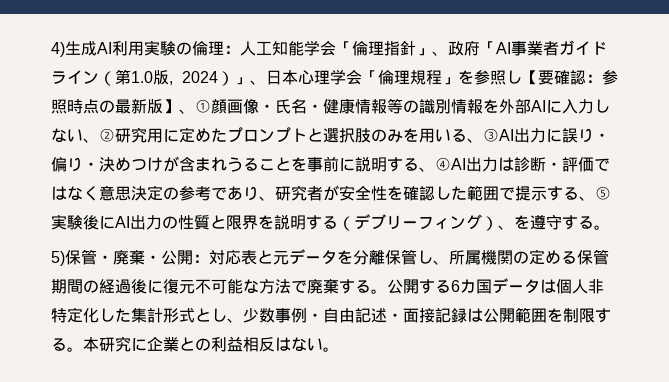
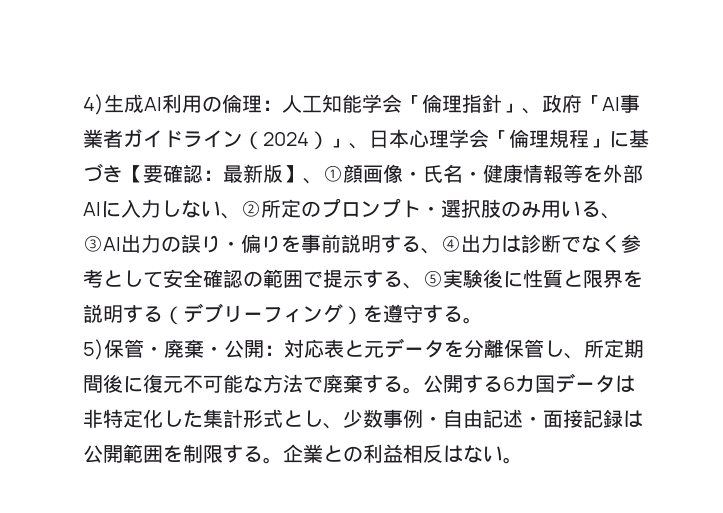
- 4)生成AI利用実験の倫理：
+ 4)生成AI利用の倫理：
- 人工知能学会「倫理指針」、政府「AI事業者ガイドライン（第1.0版, 2024）」、日本心理学会「倫理規程」を参照し【要確認：
+ 人工知能学会「倫理指針」、政府「AI事業者ガイドライン（2024）」、日本心理学会「倫理規程」に基づき【要確認：
- 参照時点の最新版】、①顔画像・氏名・健康情報等の識別情報を外部AIに入力しない、②研究用に定めたプロンプトと選択肢のみを用いる、③AI出力に誤り・偏り・決めつけが含まれうることを事前に説明する、④AI出力は診断・評価ではなく意思決定の参考であり、研究者が安全性を確認した範囲で提示する、⑤実験後にAI出力の性質と限界を説明する（デブリーフィング）、を遵守する。
+ 最新版】、①顔画像・氏名・健康情報等を外部AIに入力しない、②所定のプロンプト・選択肢のみ用いる、③AI出力の誤り・偏りを事前説明する、④出力は診断でなく参考として安全確認の範囲で提示する、⑤実験後に性質と限界を説明する（デブリーフィング）を遵守する。
- 5)保管・廃棄・公開：対応表と元データを分離保管し、所属機関の定める保管期間の経過後に復元不可能な方法で廃棄する。
+ 5)保管・廃棄・公開：対応表と元データを分離保管し、所定期間後に復元不可能な方法で廃棄する。
- 公開する6カ国データは個人非特定化した集計形式とし、少数事例・自由記述・面接記録は公開範囲を制限する。
+ 公開する6カ国データは非特定化した集計形式とし、少数事例・自由記述・面接記録は公開範囲を制限する。
- 本研究に企業との利益相反はない。
+ 企業との利益相反はない。

